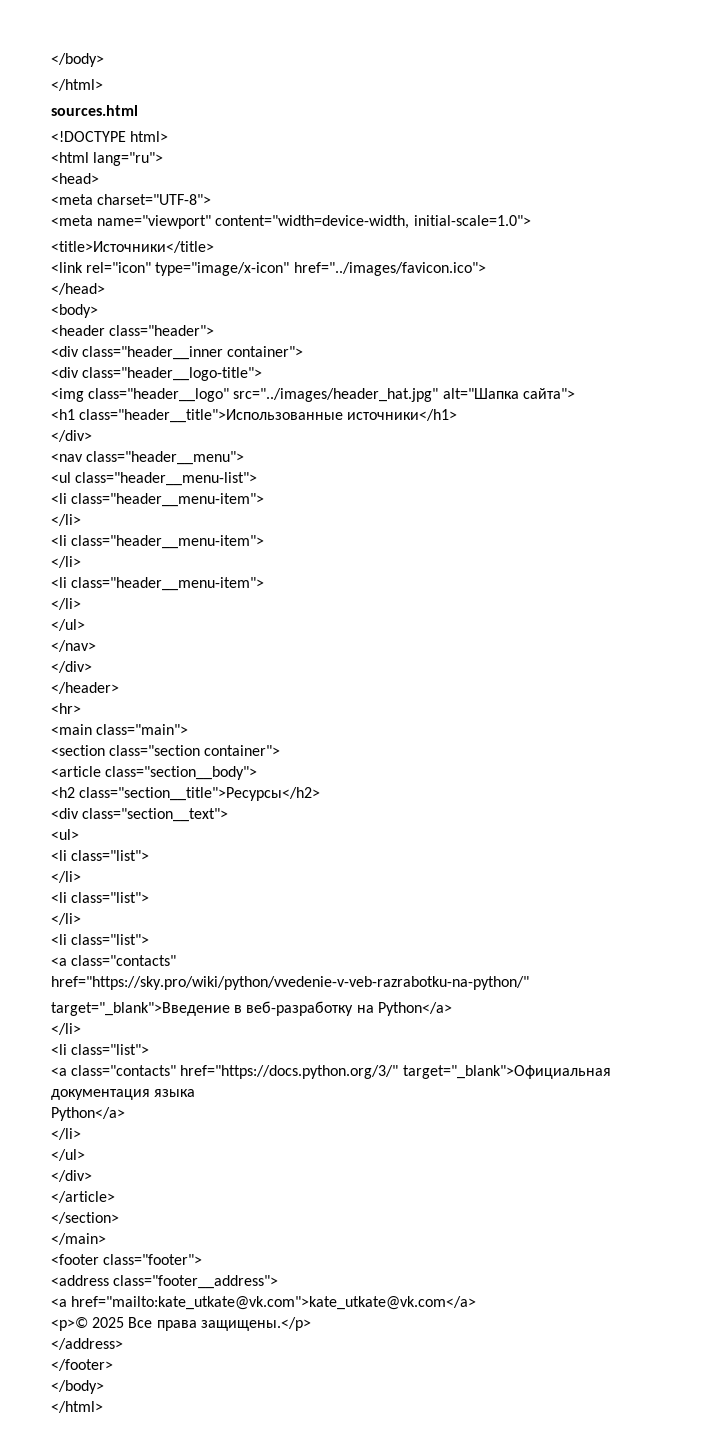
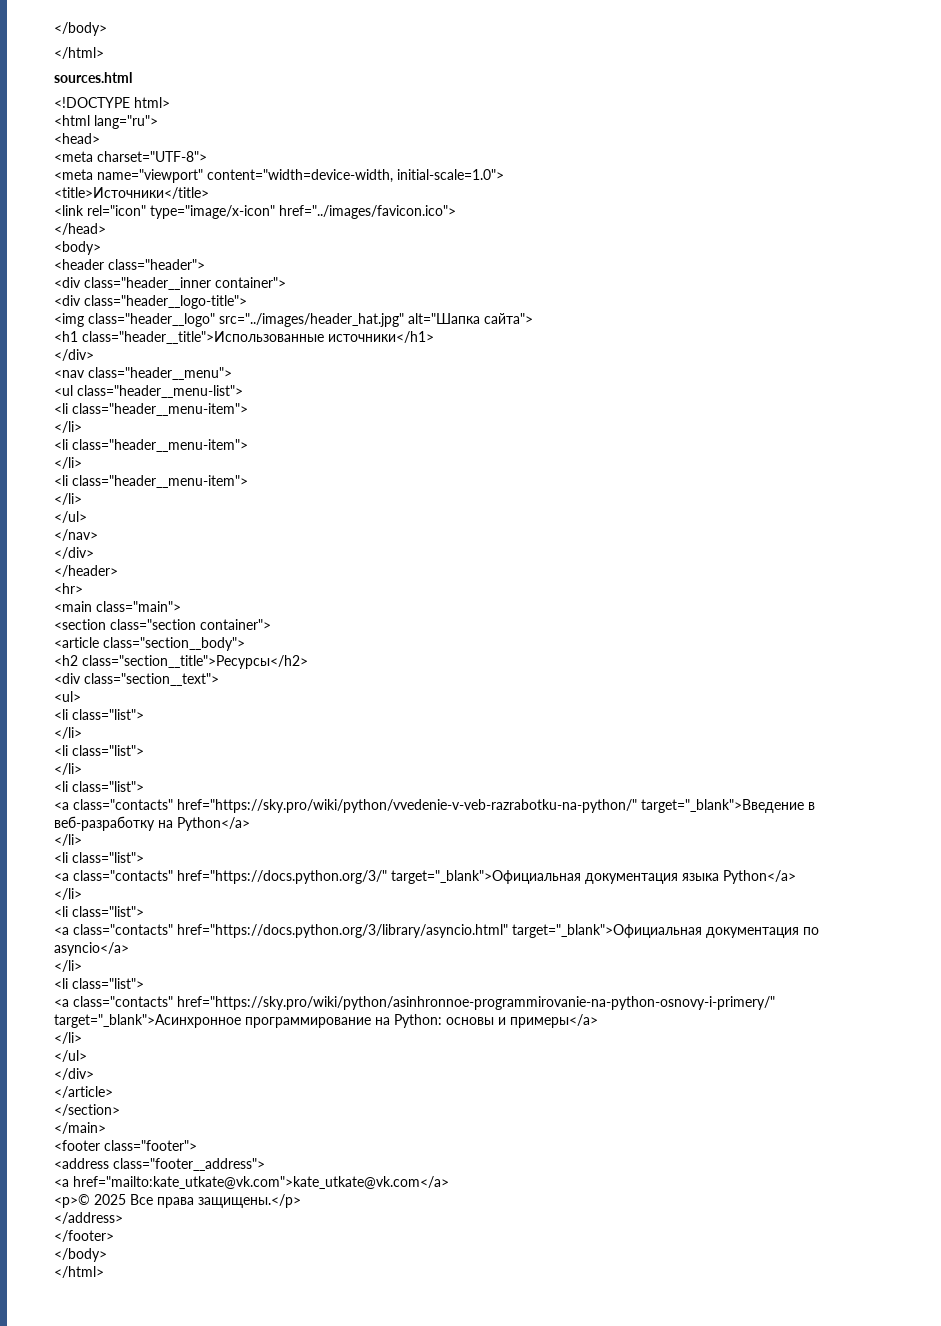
- <a class="contacts" href="https://sky.pro/wiki/python/vvedenie-v-veb-razrabotku-na-python/"
- target="_blank">Введение в веб-разработку на Python</a>
+ <a class="contacts" href="https://sky.pro/wiki/python/vvedenie-v-veb-razrabotku-na-python/" target="_blank">Введение в веб-разработку на Python</a>
- <a class="contacts" href="https://docs.python.org/3/" target="_blank">Официальная документация языка
- Python</a>
+ <a class="contacts" href="https://docs.python.org/3/" target="_blank">Официальная документация языка Python</a>
+ </li>
+ <li class="list">
+ <a class="contacts" href="https://docs.python.org/3/library/asyncio.html" target="_blank">Официальная документация по asyncio</a>
+ </li>
+ <li class="list">
+ <a class="contacts" href="https://sky.pro/wiki/python/asinhronnoe-programmirovanie-na-python-osnovy-i-primery/" target="_blank">Асинхронное программирование на Python: основы и примеры</a>

